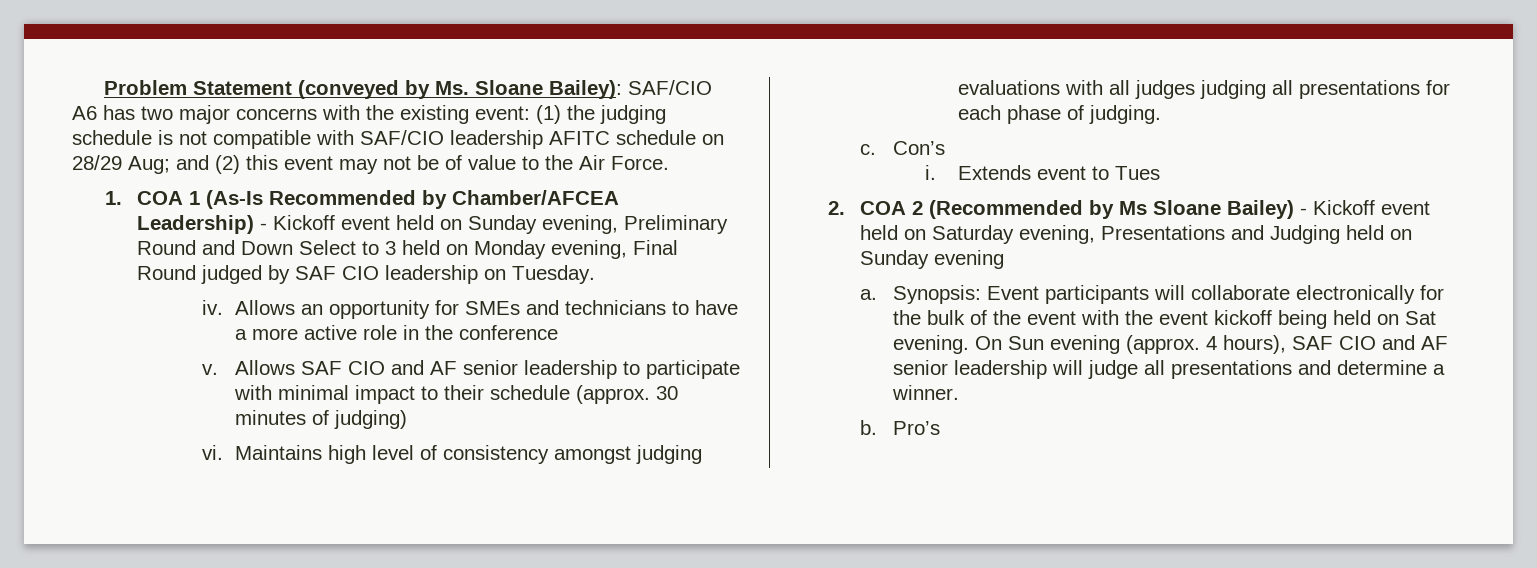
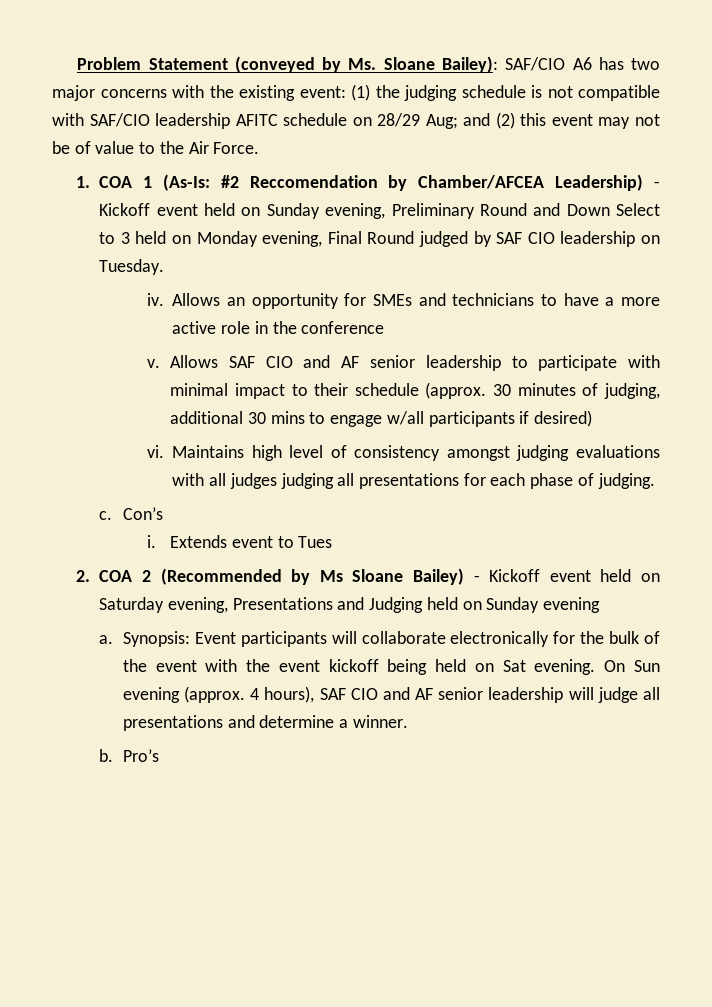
- 1. COA 1 (As-Is Recommended by Chamber/AFCEA Leadership) - Kickoff event held on Sunday evening, Preliminary Round and Down Select to 3 held on Monday evening, Final Round judged by SAF CIO leadership on Tuesday.
+ 1. COA 1 (As-Is: #2 Reccomendation by Chamber/AFCEA Leadership) - Kickoff event held on Sunday evening, Preliminary Round and Down Select to 3 held on Monday evening, Final Round judged by SAF CIO leadership on Tuesday.
- Allows SAF CIO and AF senior leadership to participate with minimal impact to their schedule (approx. 30 minutes of judging)
+ Allows SAF CIO and AF senior leadership to participate with minimal impact to their schedule (approx. 30 minutes of judging, additional 30 mins to engage w/all participants if desired)

